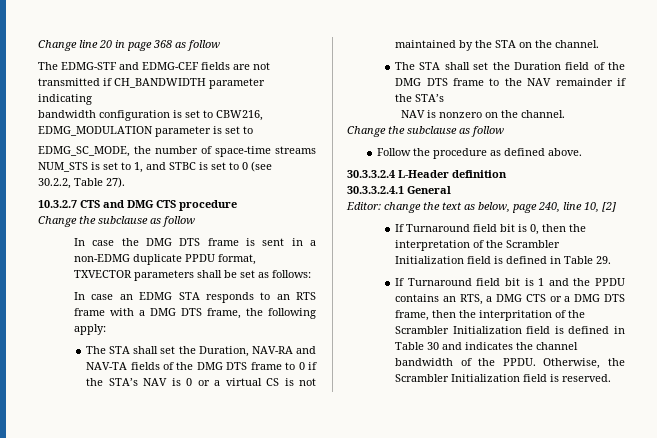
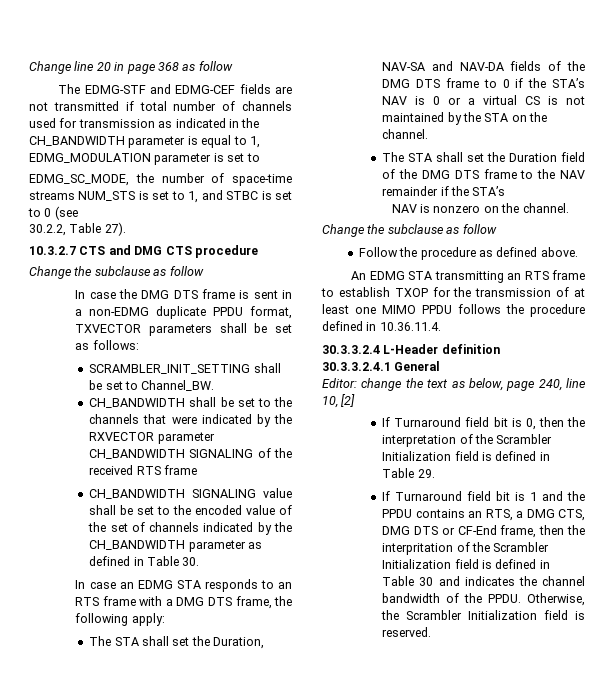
- The EDMG-STF and EDMG-CEF fields are not transmitted if CH_BANDWIDTH parameter indicating
- bandwidth configuration is set to CBW216, EDMG_MODULATION parameter is set to
+ The EDMG-STF and EDMG-CEF fields are not transmitted if total number of channels used for transmission as indicated in the CH_BANDWIDTH parameter is equal to 1, EDMG_MODULATION parameter is set to
+ SCRAMBLER_INIT_SETTING shall be set to Channel_BW.
+ CH_BANDWIDTH shall be set to the channels that were indicated by the RXVECTOR parameter CH_BANDWIDTH SIGNALING of the received RTS frame
+ CH_BANDWIDTH SIGNALING value shall be set to the encoded value of the set of channels indicated by the CH_BANDWIDTH parameter as defined in Table 30.
- The STA shall set the Duration, NAV-RA and NAV-TA fields of the DMG DTS frame to 0 if the STA’s NAV is 0 or a virtual CS is not maintained by the STA on the channel.
+ The STA shall set the Duration, NAV-SA and NAV-DA fields of the DMG DTS frame to 0 if the STA’s NAV is 0 or a virtual CS is not maintained by the STA on the channel.
+ An EDMG STA transmitting an RTS frame to establish TXOP for the transmission of at least one MIMO PPDU follows the procedure defined in 10.36.11.4.
- If Turnaround field bit is 1 and the PPDU contains an RTS, a DMG CTS or a DMG DTS frame, then the interpritation of the Scrambler Initialization field is defined in Table 30 and indicates the channel bandwidth of the PPDU.
+ If Turnaround field bit is 1 and the PPDU contains an RTS, a DMG CTS, DMG DTS or CF-End frame, then the interpritation of the Scrambler Initialization field is defined in Table 30 and indicates the channel bandwidth of the PPDU.

